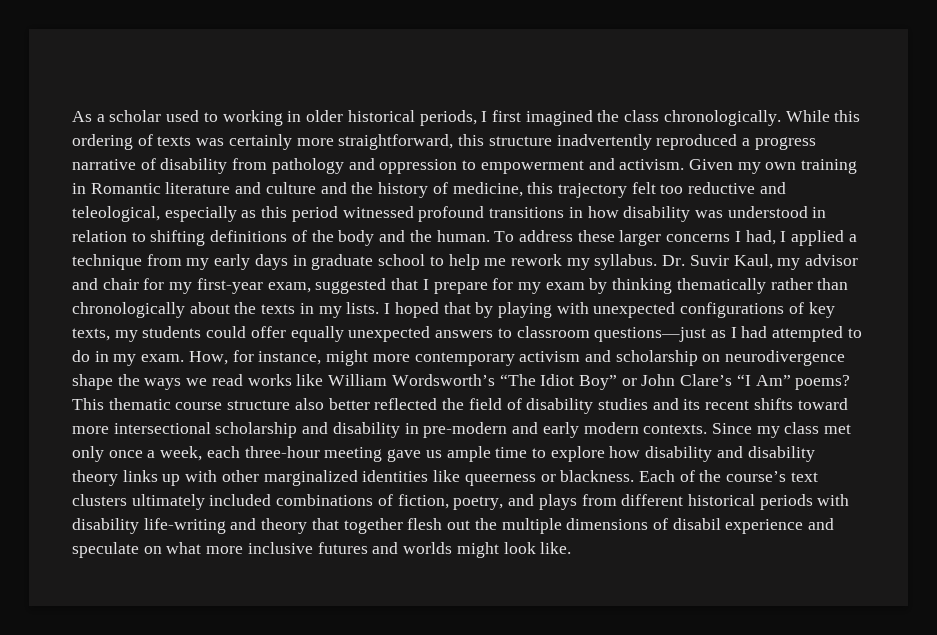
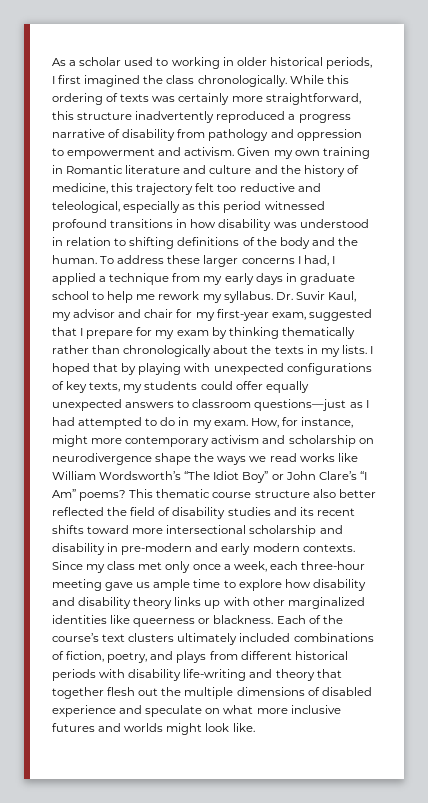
- Each of the course’s text clusters ultimately included combinations of fiction, poetry, and plays from different historical periods with disability life-writing and theory that together flesh out the multiple dimensions of disabil experience and speculate on what more inclusive futures and worlds might look like.
+ Each of the course’s text clusters ultimately included combinations of fiction, poetry, and plays from different historical periods with disability life-writing and theory that together flesh out the multiple dimensions of disabled experience and speculate on what more inclusive futures and worlds might look like.

